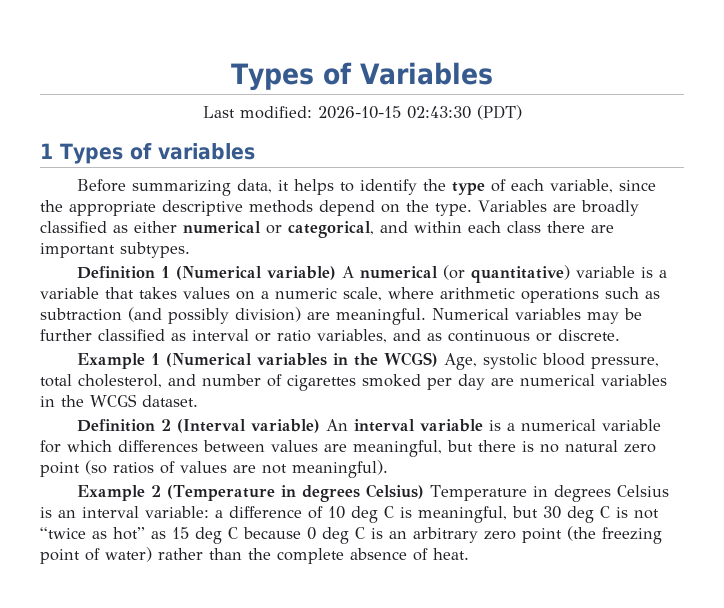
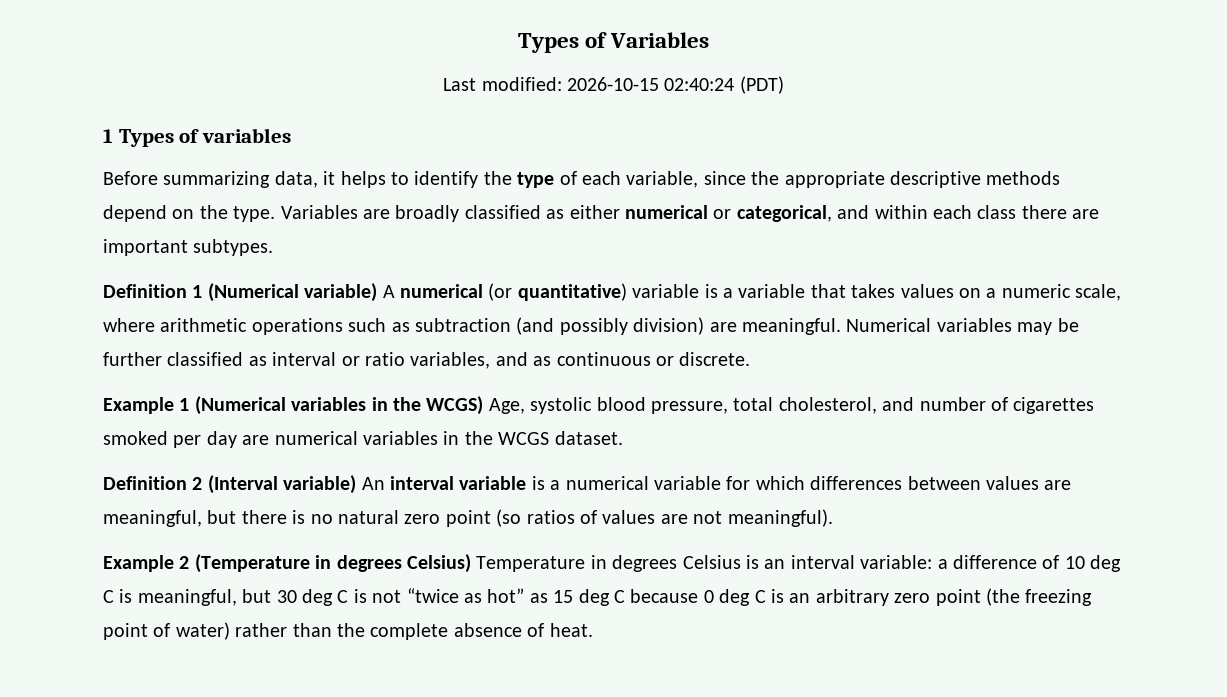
- Last modified: 2026-10-15 02:43:30 (PDT)
+ Last modified: 2026-10-15 02:40:24 (PDT)

